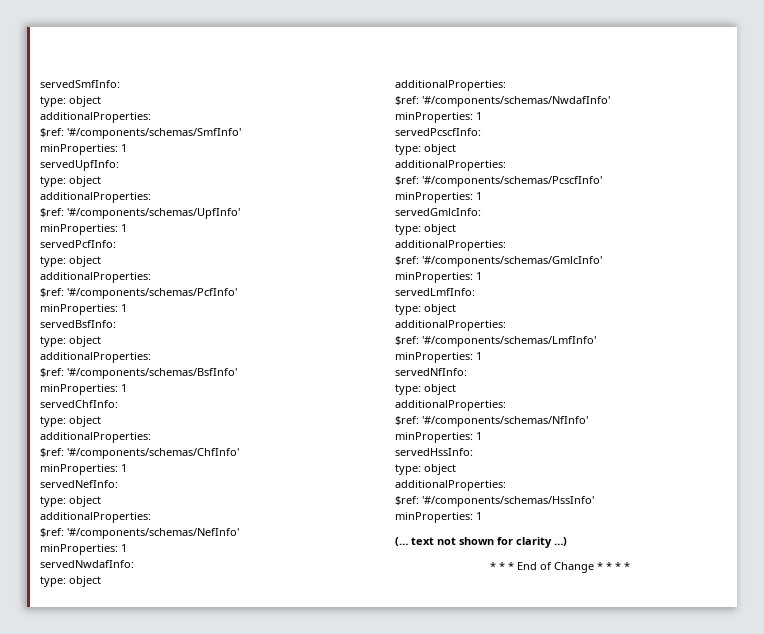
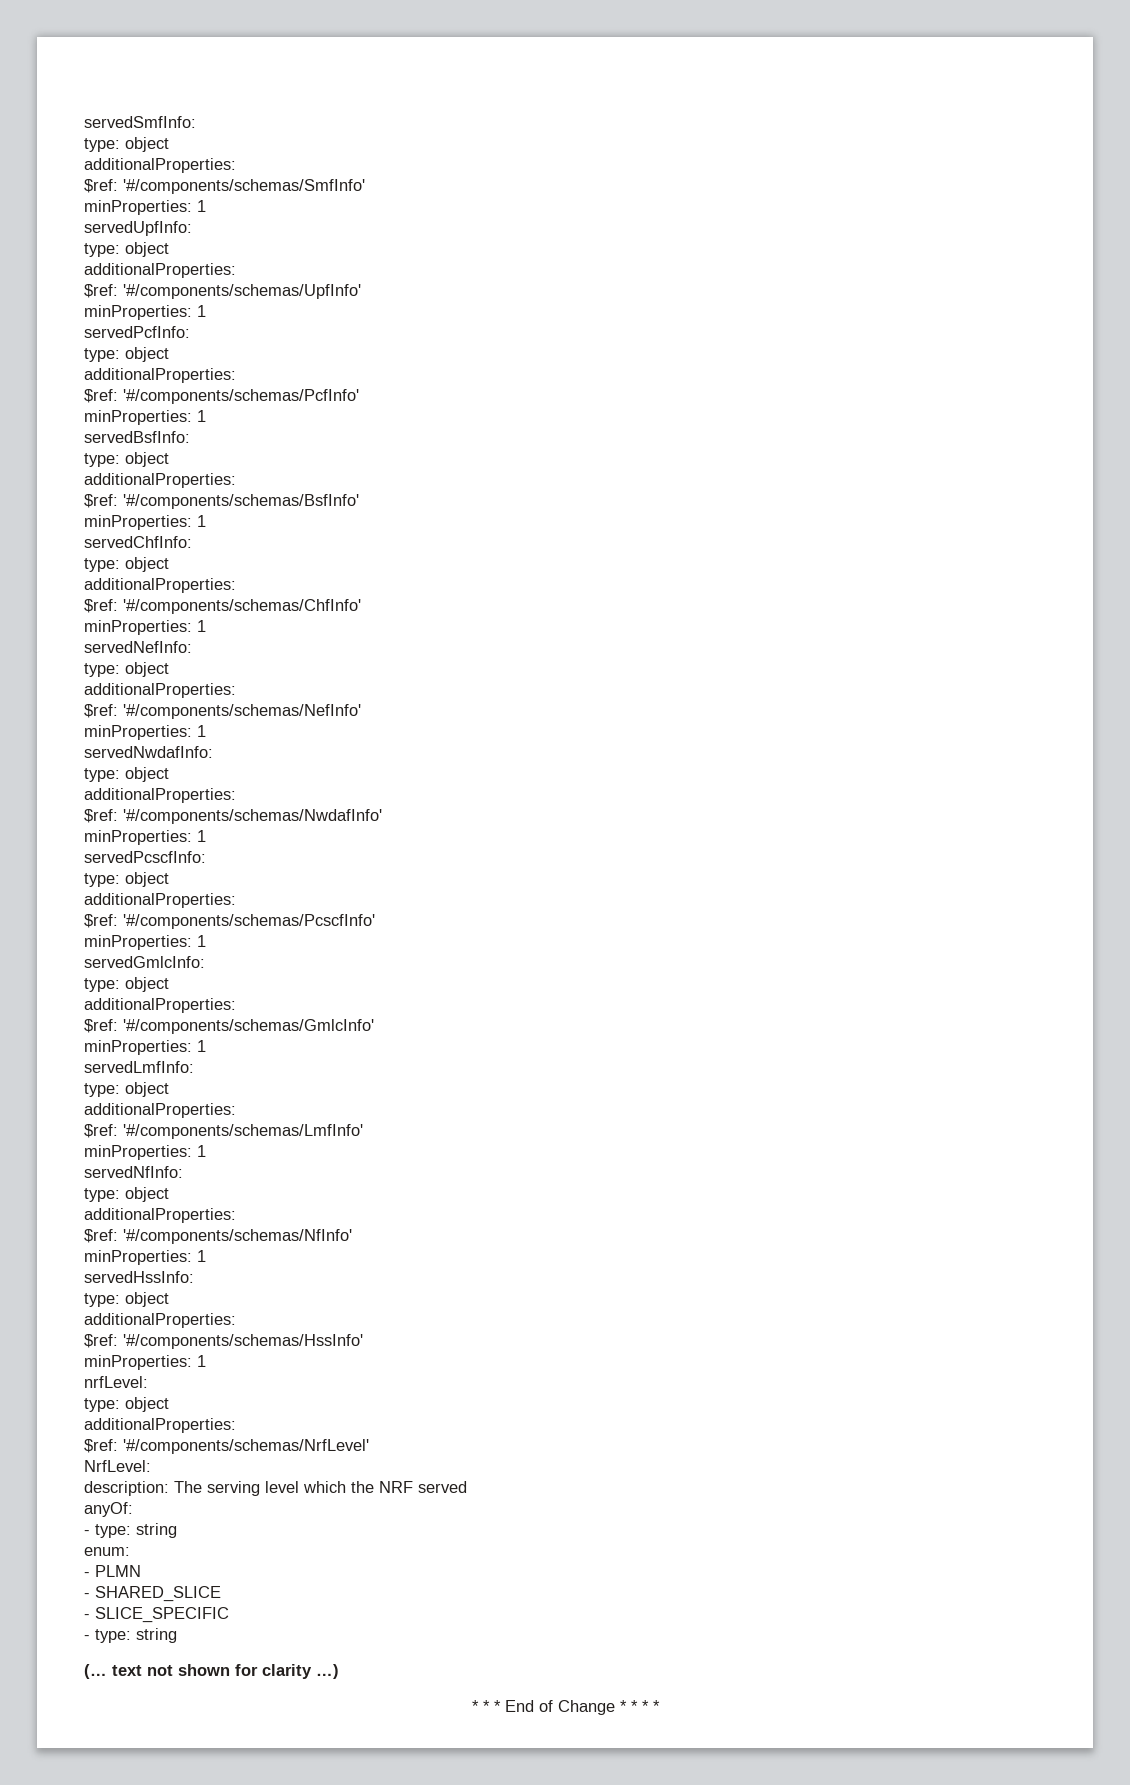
+ nrfLevel:
+ type: object
+ additionalProperties:
+ $ref: '#/components/schemas/NrfLevel'
+ NrfLevel:
+ description: The serving level which the NRF served
+ anyOf:
+ - type: string
+ enum:
+ - PLMN
+ - SHARED_SLICE
+ - SLICE_SPECIFIC
+ - type: string

